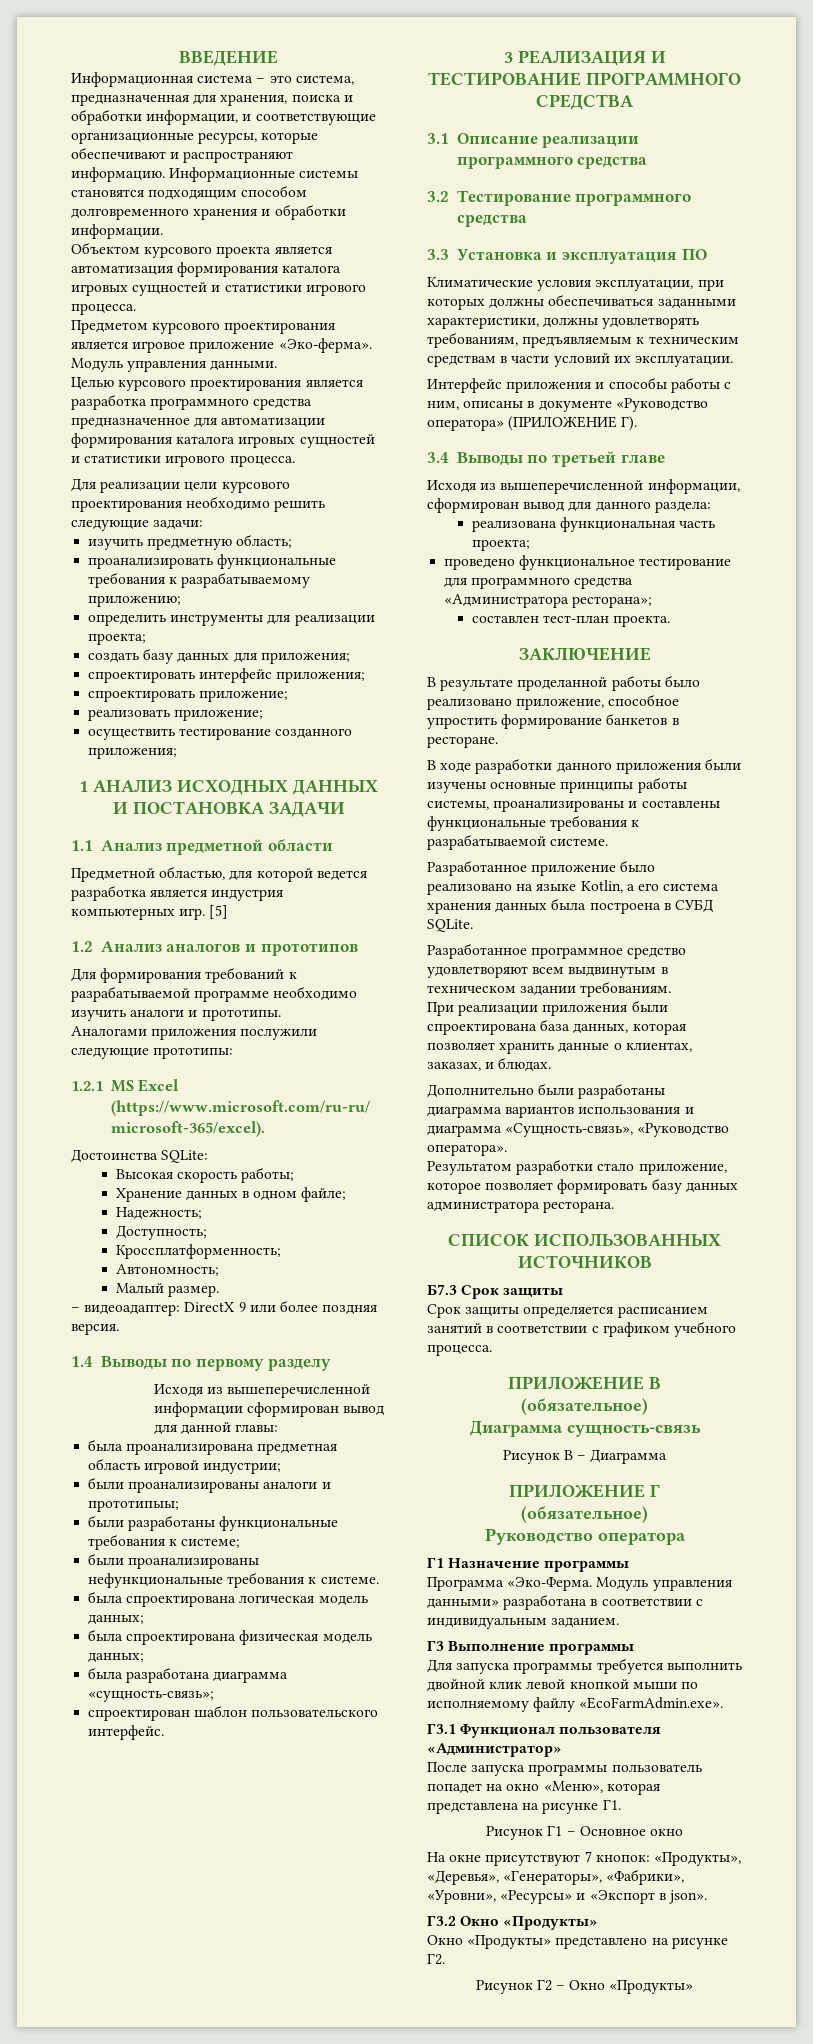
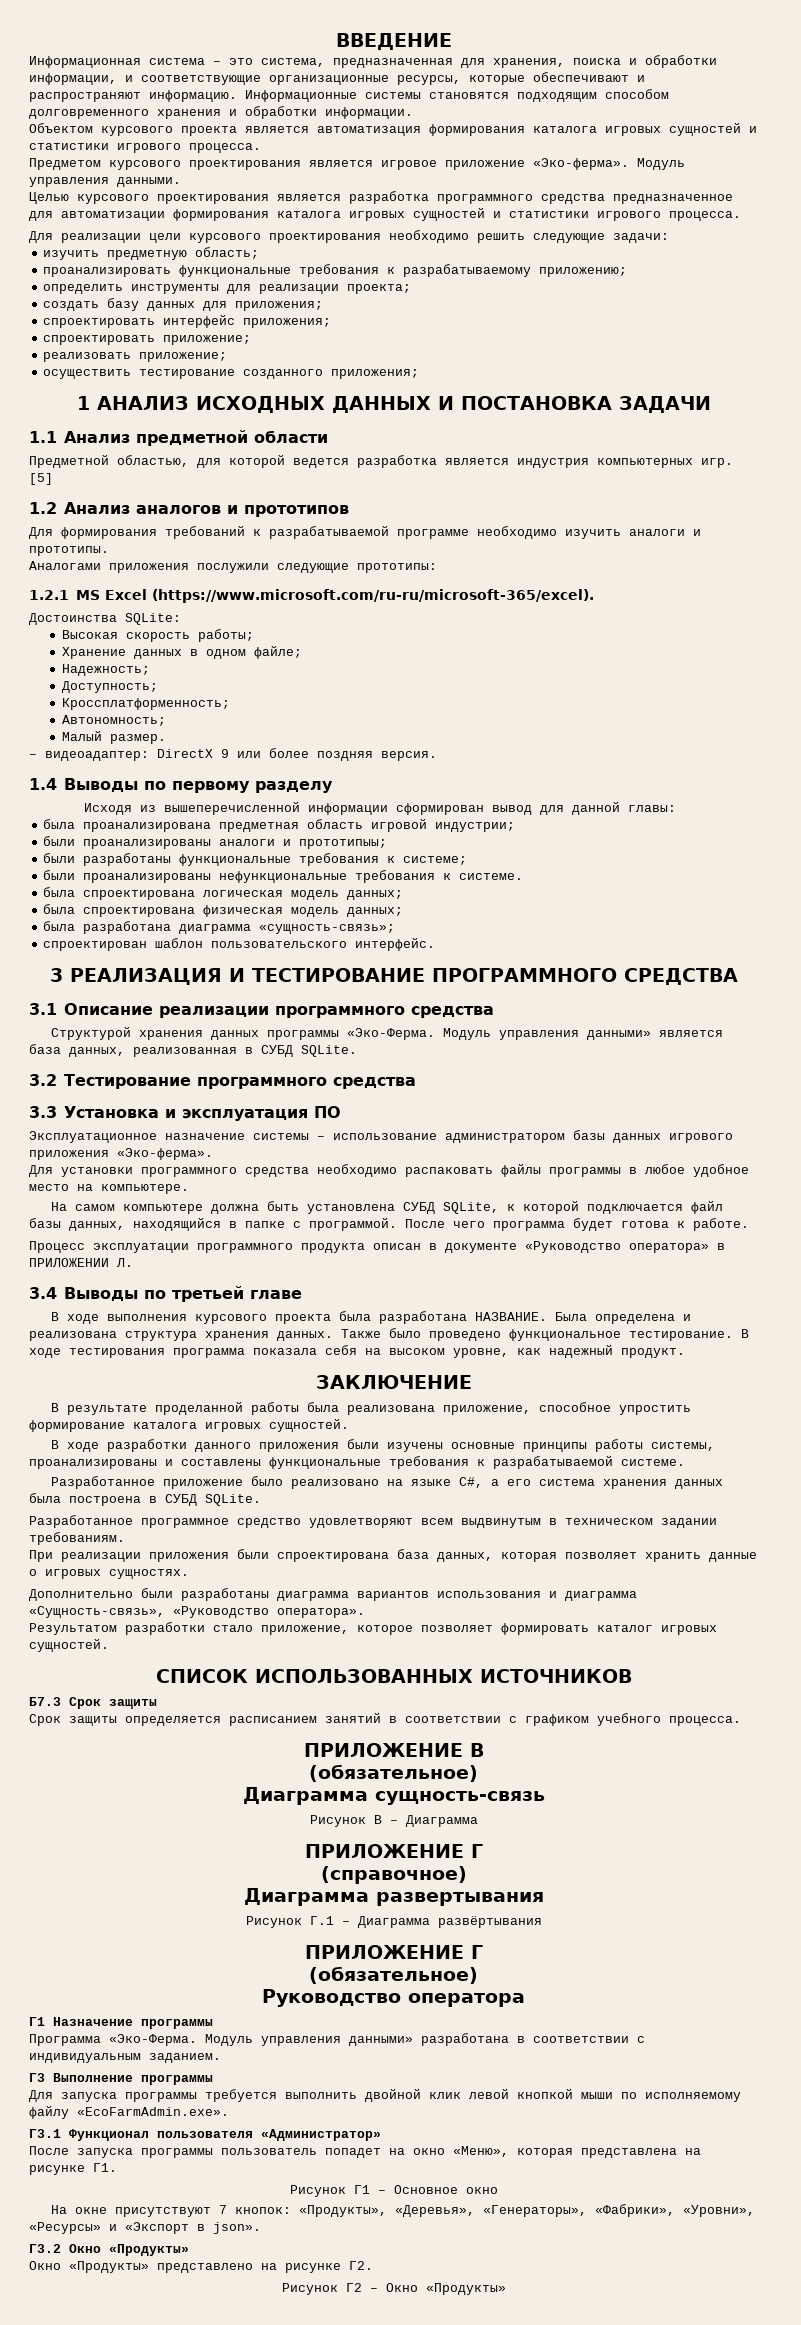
+ Структурой хранения данных программы «Эко-Ферма. Модуль управления данными» является база данных, реализованная в СУБД SQLite.
- Климатические условия эксплуатации, при которых должны обеспечиваться заданными характеристики, должны удовлетворять требованиям, предъявляемым к техническим средствам в части условий их эксплуатации.
- Интерфейс приложения и способы работы с ним, описаны в документе «Руководство оператора» (ПРИЛОЖЕНИЕ Г).
+ Эксплуатационное назначение системы – использование администратором базы данных игрового приложения «Эко-ферма».
+ Для установки программного средства необходимо распаковать файлы программы в любое удобное место на компьютере.
+ На самом компьютере должна быть установлена СУБД SQLite, к которой подключается файл базы данных, находящийся в папке с программой. После чего программа будет готова к работе.
+ Процесс эксплуатации программного продукта описан в документе «Руководство оператора» в ПРИЛОЖЕНИИ Л.
- Исходя из вышеперечисленной информации, сформирован вывод для данного раздела:
- реализована функциональная часть проекта;
- проведено функциональное тестирование для программного средства «Администратора ресторана»;
- составлен тест-план проекта.
+ В ходе выполнения курсового проекта была разработана НАЗВАНИЕ. Была определена и реализована структура хранения данных. Также было проведено функциональное тестирование. В ходе тестирования программа показала себя на высоком уровне, как надежный продукт.
- В результате проделанной работы было реализовано приложение, способное упростить формирование банкетов в ресторане.
+ В результате проделанной работы была реализована приложение, способное упростить формирование каталога игровых сущностей.
- Разработанное приложение было реализовано на языке Kotlin, а его система хранения данных была построена в СУБД SQLite.
+ Разработанное приложение было реализовано на языке C#, а его система хранения данных была построена в СУБД SQLite.
- При реализации приложения были спроектирована база данных, которая позволяет хранить данные о клиентах, заказах, и блюдах.
+ При реализации приложения были спроектирована база данных, которая позволяет хранить данные о игровых сущностях.
- Результатом разработки стало приложение, которое позволяет формировать базу данных администратора ресторана.
+ Результатом разработки стало приложение, которое позволяет формировать каталог игровых сущностей.
+ (справочное)
+ Диаграмма развертывания
+ Рисунок Г.1 – Диаграмма развёртывания
+ ПРИЛОЖЕНИЕ Г

